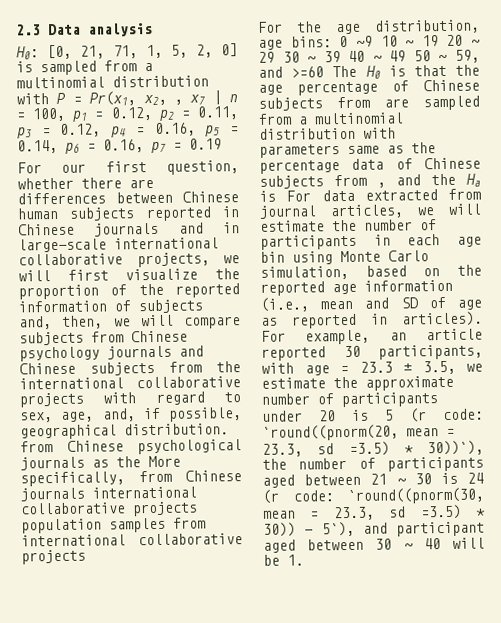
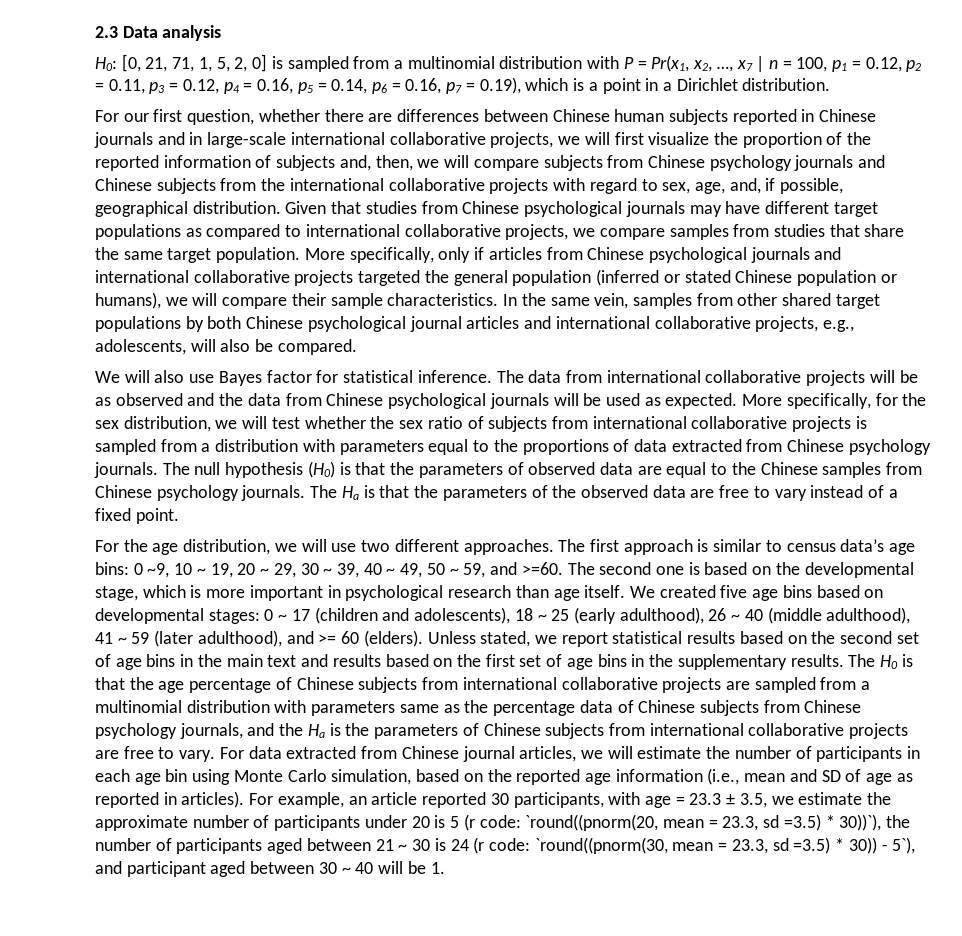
- H0: [0, 21, 71, 1, 5, 2, 0] is sampled from a multinomial distribution with P = Pr(x1, x2, , x7 | n = 100, p1 = 0.12, p2 = 0.11, p3 = 0.12, p4 = 0.16, p5 = 0.14, p6 = 0.16, p7 = 0.19
+ H0: [0, 21, 71, 1, 5, 2, 0] is sampled from a multinomial distribution with P = Pr(x1, x2, …, x7 | n = 100, p1 = 0.12, p2 = 0.11, p3 = 0.12, p4 = 0.16, p5 = 0.14, p6 = 0.16, p7 = 0.19), which is a point in a Dirichlet distribution.
- For our first question, whether there are differences between Chinese human subjects reported in Chinese journals and in large-scale international collaborative projects, we will first visualize the proportion of the reported information of subjects and, then, we will compare subjects from Chinese psychology journals and Chinese subjects from the international collaborative projects with regard to sex, age, and, if possible, geographical distribution. from Chinese psychological journals as the More specifically, from Chinese journals international collaborative projects population samples from international collaborative projects
- For the age distribution, age bins:
+ For our first question, whether there are differences between Chinese human subjects reported in Chinese journals and in large-scale international collaborative projects, we will first visualize the proportion of the reported information of subjects and, then, we will compare subjects from Chinese psychology journals and Chinese subjects from the international collaborative projects with regard to sex, age, and, if possible, geographical distribution. Given that studies from Chinese psychological journals may have different target populations as compared to international collaborative projects, we compare samples from studies that share the same target population. More specifically, only if articles from Chinese psychological journals and international collaborative projects targeted the general population (inferred or stated Chinese population or humans), we will compare their sample characteristics. In the same vein, samples from other shared target populations by both Chinese psychological journal articles and international collaborative projects, e.g., adolescents, will also be compared.
+ We will also use Bayes factor for statistical inference. The data from international collaborative projects will be as observed and the data from Chinese psychological journals will be used as expected. More specifically, for the sex distribution, we will test whether the sex ratio of subjects from international collaborative projects is sampled from a distribution with parameters equal to the proportions of data extracted from Chinese psychology journals. The null hypothesis (H0) is that the parameters of observed data are equal to the Chinese samples from Chinese psychology journals. The Ha is that the parameters of the observed data are free to vary instead of a fixed point.
+ For the age distribution, we will use two different approaches. The first approach is similar to census data’s age bins:
- 0 ~9 10 ~ 19 20 ~ 29 30 ~ 39 40 ~ 49 50 ~ 59, and >=60 The H0 is that the age percentage of Chinese subjects from are sampled from a multinomial distribution with parameters same as the percentage data of Chinese subjects from , and the Ha is For data extracted from journal articles, we will estimate the number of participants in each age bin using Monte Carlo simulation, based on the reported age information (i.e., mean and SD of age as reported in articles).
+ 0 ~9, 10 ~ 19, 20 ~ 29, 30 ~ 39, 40 ~ 49, 50 ~ 59, and >=60. The second one is based on the developmental stage, which is more important in psychological research than age itself. We created five age bins based on developmental stages: 0 ~ 17 (children and adolescents), 18 ~ 25 (early adulthood), 26 ~ 40 (middle adulthood), 41 ~ 59 (later adulthood), and >= 60 (elders). Unless stated, we report statistical results based on the second set of age bins in the main text and results based on the first set of age bins in the supplementary results. The H0 is that the age percentage of Chinese subjects from international collaborative projects are sampled from a multinomial distribution with parameters same as the percentage data of Chinese subjects from Chinese psychology journals, and the Ha is the parameters of Chinese subjects from international collaborative projects are free to vary. For data extracted from Chinese journal articles, we will estimate the number of participants in each age bin using Monte Carlo simulation, based on the reported age information (i.e., mean and SD of age as reported in articles).

